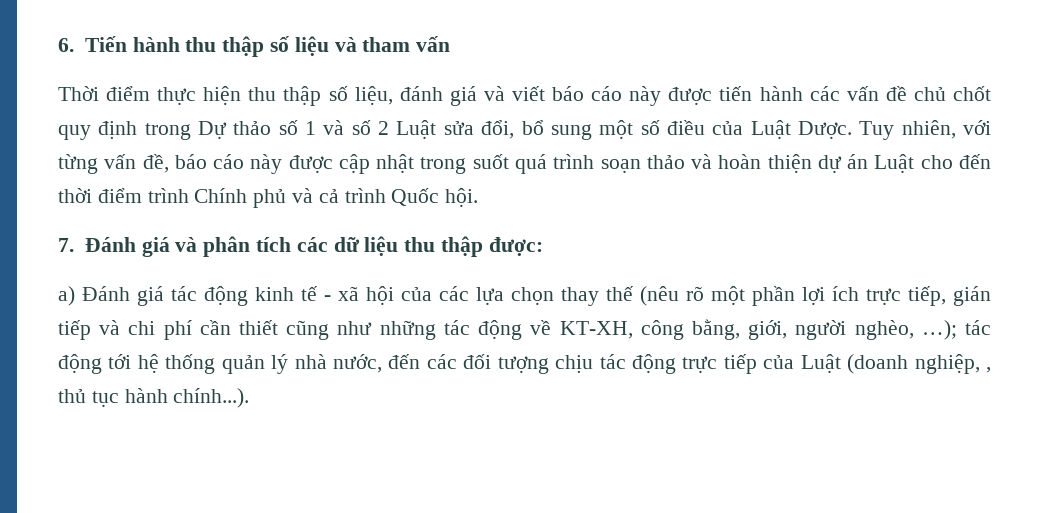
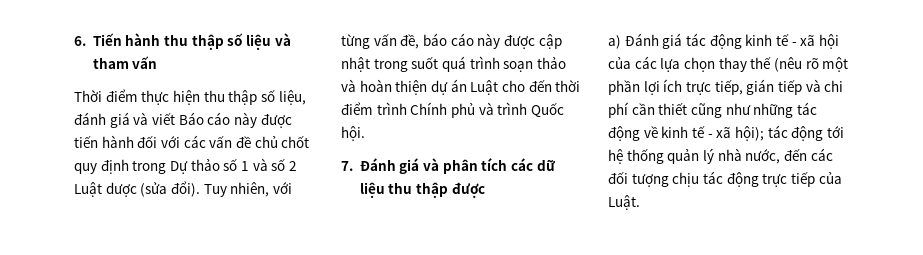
- Thời điểm thực hiện thu thập số liệu, đánh giá và viết báo cáo này được tiến hành các vấn đề chủ chốt quy định trong Dự thảo số 1 và số 2 Luật sửa đổi, bổ sung một số điều của Luật Dược.
+ Thời điểm thực hiện thu thập số liệu, đánh giá và viết Báo cáo này được tiến hành đối với các vấn đề chủ chốt quy định trong Dự thảo số 1 và số 2 Luật dược (sửa đổi).
- Tuy nhiên, với từng vấn đề, báo cáo này được cập nhật trong suốt quá trình soạn thảo và hoàn thiện dự án Luật cho đến thời điểm trình Chính phủ và cả trình Quốc hội.
+ Tuy nhiên, với từng vấn đề, báo cáo này được cập nhật trong suốt quá trình soạn thảo và hoàn thiện dự án Luật cho đến thời điểm trình Chính phủ và trình Quốc hội.
- 7. Đánh giá và phân tích các dữ liệu thu thập được:
+ 7. Đánh giá và phân tích các dữ liệu thu thập được
- a) Đánh giá tác động kinh tế - xã hội của các lựa chọn thay thế (nêu rõ một phần lợi ích trực tiếp, gián tiếp và chi phí cần thiết cũng như những tác động về KT-XH, công bằng, giới, người nghèo, …); tác động tới hệ thống quản lý nhà nước, đến các đối tượng chịu tác động trực tiếp của Luật (doanh nghiệp, , thủ tục hành chính...).
+ a) Đánh giá tác động kinh tế - xã hội của các lựa chọn thay thế (nêu rõ một phần lợi ích trực tiếp, gián tiếp và chi phí cần thiết cũng như những tác động về kinh tế - xã hội); tác động tới hệ thống quản lý nhà nước, đến các đối tượng chịu tác động trực tiếp của Luật.

